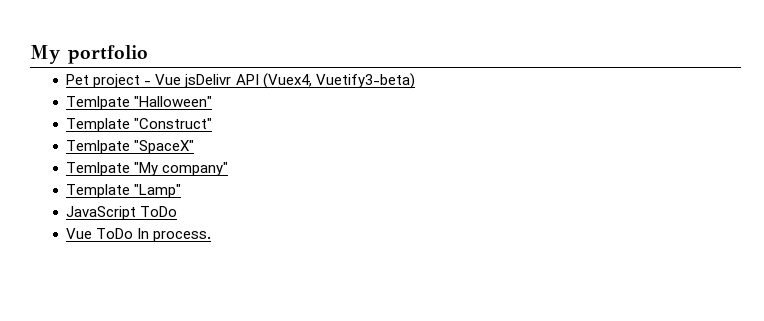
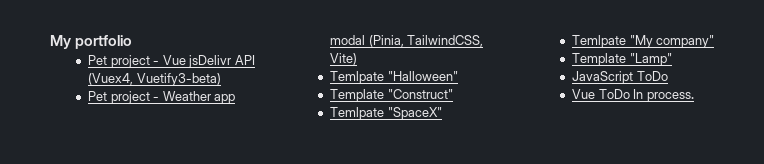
+ Pet project - Weather app modal (Pinia, TailwindCSS, Vite)

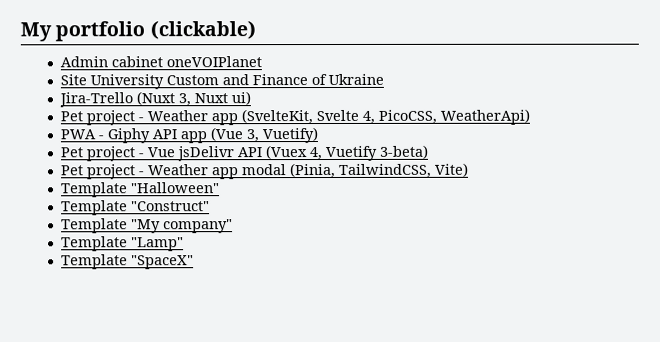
- My portfolio
+ My portfolio (clickable)
+ Admin cabinet oneVOIPlanet
+ Site University Custom and Finance of Ukraine
+ Jira-Trello (Nuxt 3, Nuxt ui)
+ Pet project - Weather app (SvelteKit, Svelte 4, PicoCSS, WeatherApi)
+ PWA - Giphy API app (Vue 3, Vuetify)
- Pet project - Vue jsDelivr API (Vuex4, Vuetify3-beta)
+ Pet project - Vue jsDelivr API (Vuex 4, Vuetify 3-beta)
- Temlpate "Halloween"
+ Template "Halloween"
- Temlpate "SpaceX"
- Temlpate "My company"
+ Template "My company"
- JavaScript ToDo
- Vue ToDo In process.
+ Template "SpaceX"

